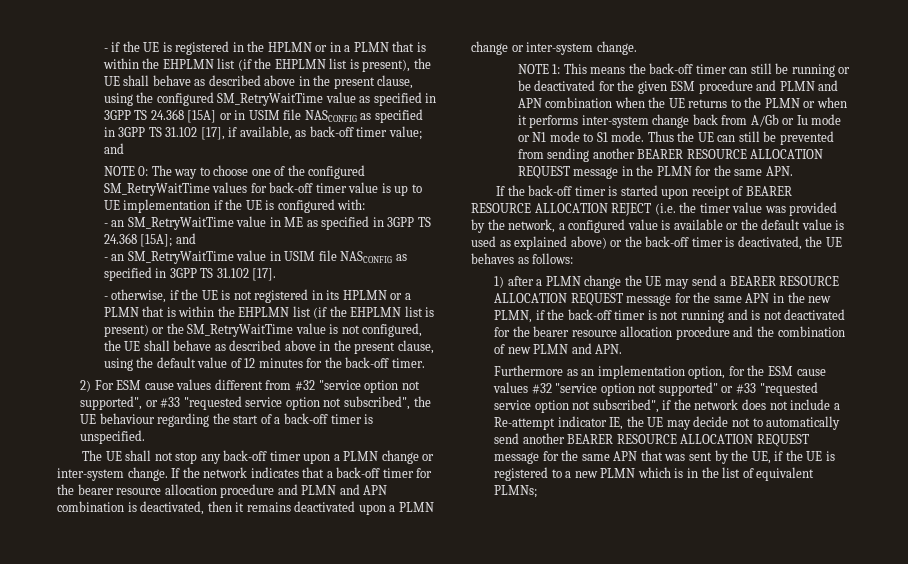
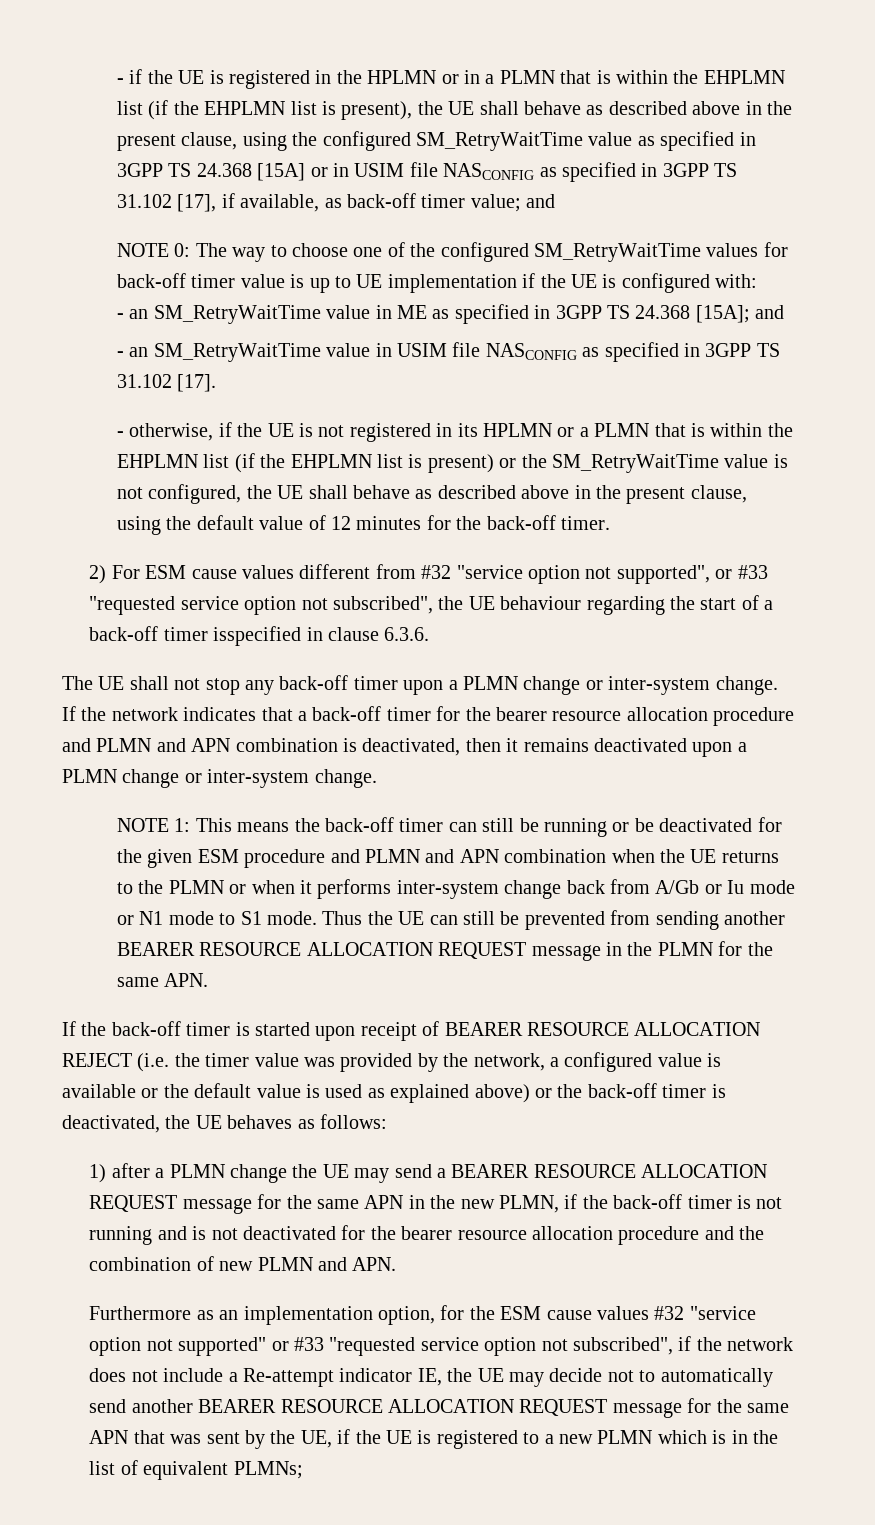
- 2) For ESM cause values different from #32 "service option not supported", or #33 "requested service option not subscribed", the UE behaviour regarding the start of a back-off timer is unspecified.
+ 2) For ESM cause values different from #32 "service option not supported", or #33 "requested service option not subscribed", the UE behaviour regarding the start of a back-off timer isspecified in clause 6.3.6.

